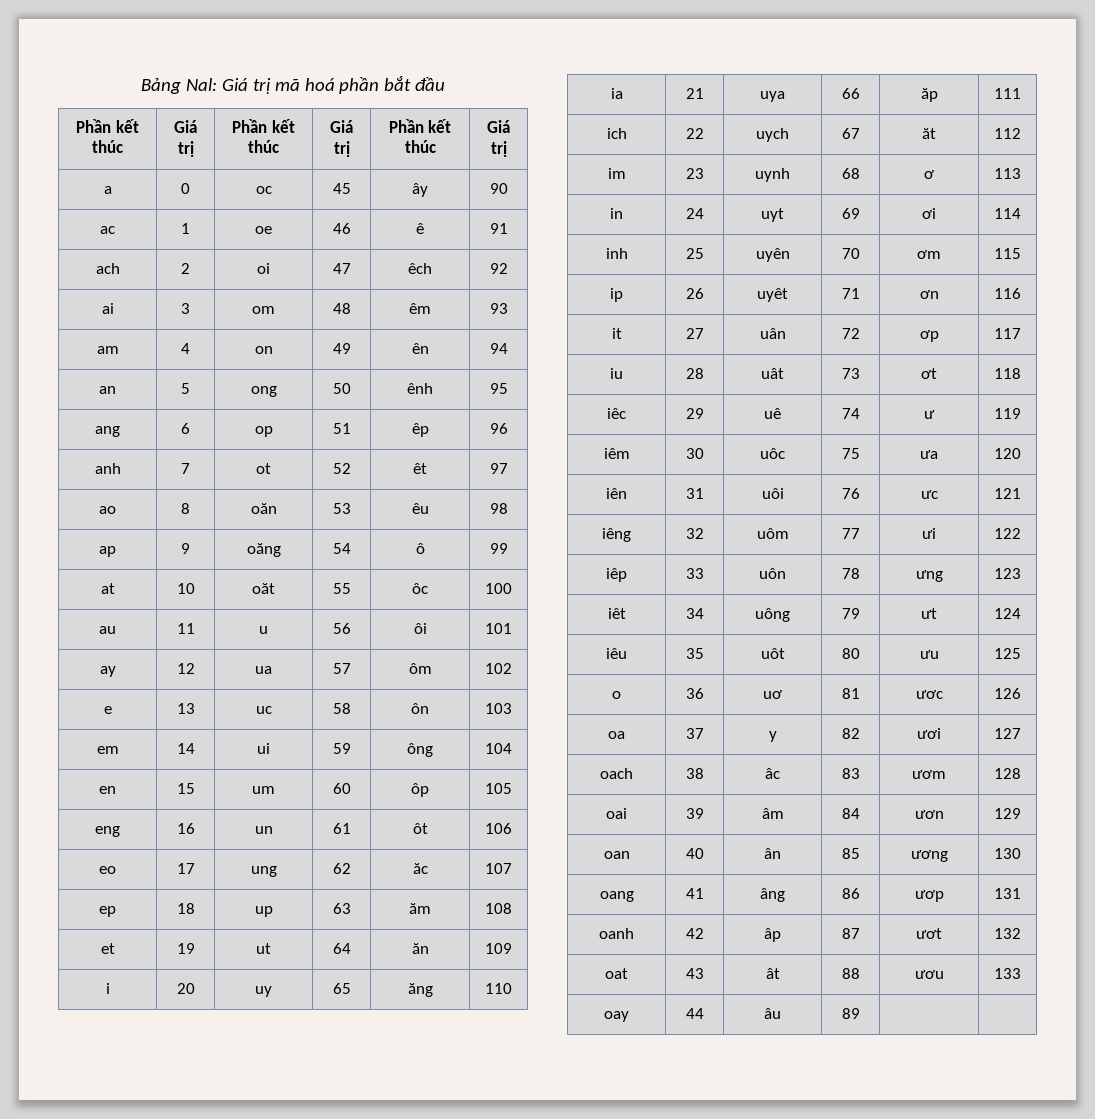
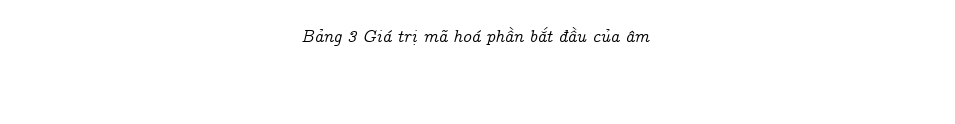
- Bảng Nal: Giá trị mã hoá phần bắt đầu
- Phần kết thúc | Giá trị | Phần kết thúc | Giá trị | Phần kết thúc | Giá trị
- a | 0 | oc | 45 | ây | 90
- ac | 1 | oe | 46 | ê | 91
- ach | 2 | oi | 47 | êch | 92
- ai | 3 | om | 48 | êm | 93
- am | 4 | on | 49 | ên | 94
- an | 5 | ong | 50 | ênh | 95
- ang | 6 | op | 51 | êp | 96
- anh | 7 | ot | 52 | êt | 97
- ao | 8 | oăn | 53 | êu | 98
- ap | 9 | oăng | 54 | ô | 99
- at | 10 | oăt | 55 | ôc | 100
- au | 11 | u | 56 | ôi | 101
- ay | 12 | ua | 57 | ôm | 102
- e | 13 | uc | 58 | ôn | 103
- em | 14 | ui | 59 | ông | 104
- en | 15 | um | 60 | ôp | 105
- eng | 16 | un | 61 | ôt | 106
- eo | 17 | ung | 62 | ăc | 107
- ep | 18 | up | 63 | ăm | 108
- et | 19 | ut | 64 | ăn | 109
- i | 20 | uy | 65 | ăng | 110
- ia | 21 | uya | 66 | ăp | 111
- ich | 22 | uych | 67 | ăt | 112
- im | 23 | uynh | 68 | ơ | 113
- in | 24 | uyt | 69 | ơi | 114
- inh | 25 | uyên | 70 | ơm | 115
- ip | 26 | uyêt | 71 | ơn | 116
- it | 27 | uân | 72 | ơp | 117
- iu | 28 | uât | 73 | ơt | 118
- iêc | 29 | uê | 74 | ư | 119
- iêm | 30 | uôc | 75 | ưa | 120
- iên | 31 | uôi | 76 | ưc | 121
- iêng | 32 | uôm | 77 | ưi | 122
- iêp | 33 | uôn | 78 | ưng | 123
- iêt | 34 | uông | 79 | ưt | 124
- iêu | 35 | uôt | 80 | ưu | 125
- o | 36 | uơ | 81 | ươc | 126
- oa | 37 | y | 82 | ươi | 127
- oach | 38 | âc | 83 | ươm | 128
- oai | 39 | âm | 84 | ươn | 129
- oan | 40 | ân | 85 | ương | 130
- oang | 41 | âng | 86 | ươp | 131
- oanh | 42 | âp | 87 | ươt | 132
- oat | 43 | ât | 88 | ươu | 133
- oay | 44 | âu | 89 | |
+ Bảng 3 Giá trị mã hoá phần bắt đầu của âm

